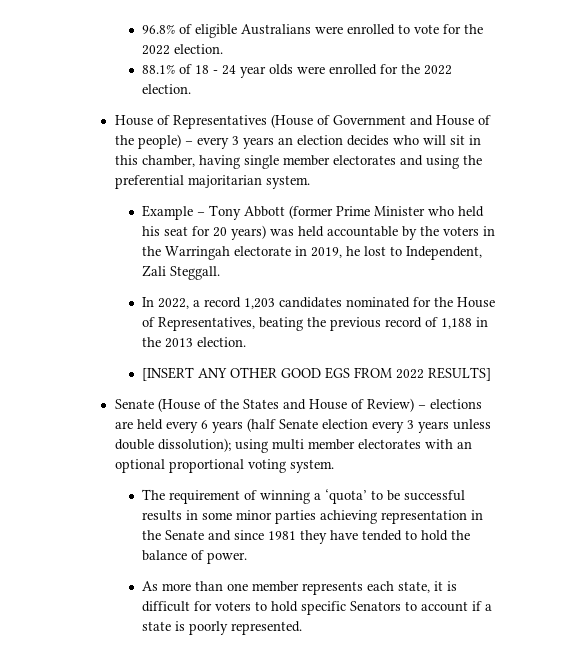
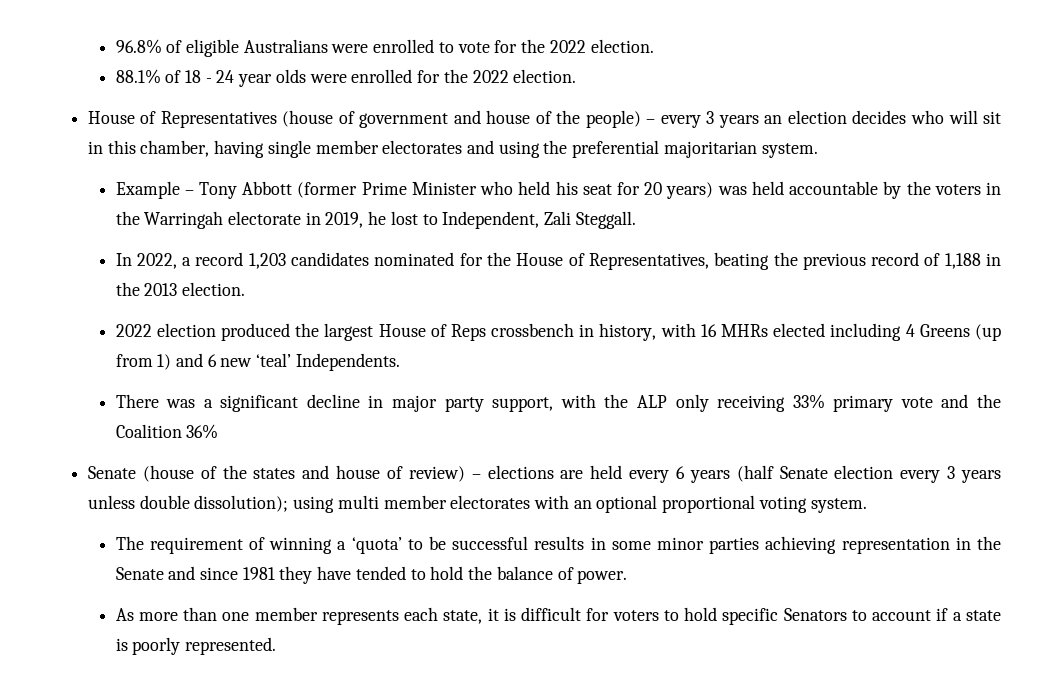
- House of Representatives (House of Government and House of the people) – every 3 years an election decides who will sit in this chamber, having single member electorates and using the preferential majoritarian system.
+ House of Representatives (house of government and house of the people) – every 3 years an election decides who will sit in this chamber, having single member electorates and using the preferential majoritarian system.
- [INSERT ANY OTHER GOOD EGS FROM 2022 RESULTS]
- Senate (House of the States and House of Review) – elections are held every 6 years (half Senate election every 3 years unless double dissolution); using multi member electorates with an optional proportional voting system.
+ 2022 election produced the largest House of Reps crossbench in history, with 16 MHRs elected including 4 Greens (up from 1) and 6 new ‘teal’ Independents.
+ There was a significant decline in major party support, with the ALP only receiving 33% primary vote and the Coalition 36%
+ Senate (house of the states and house of review) – elections are held every 6 years (half Senate election every 3 years unless double dissolution); using multi member electorates with an optional proportional voting system.

